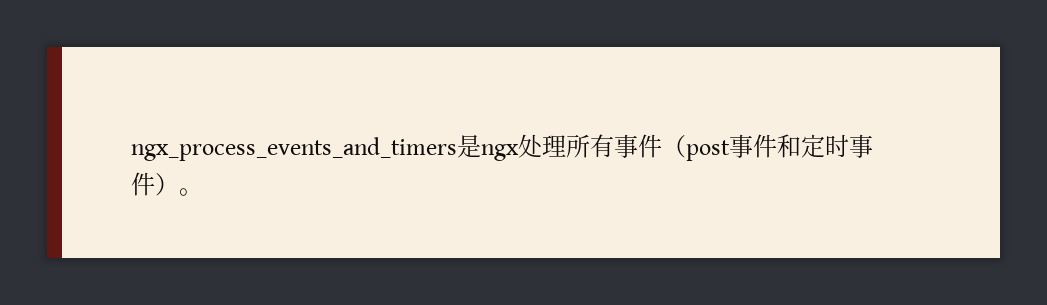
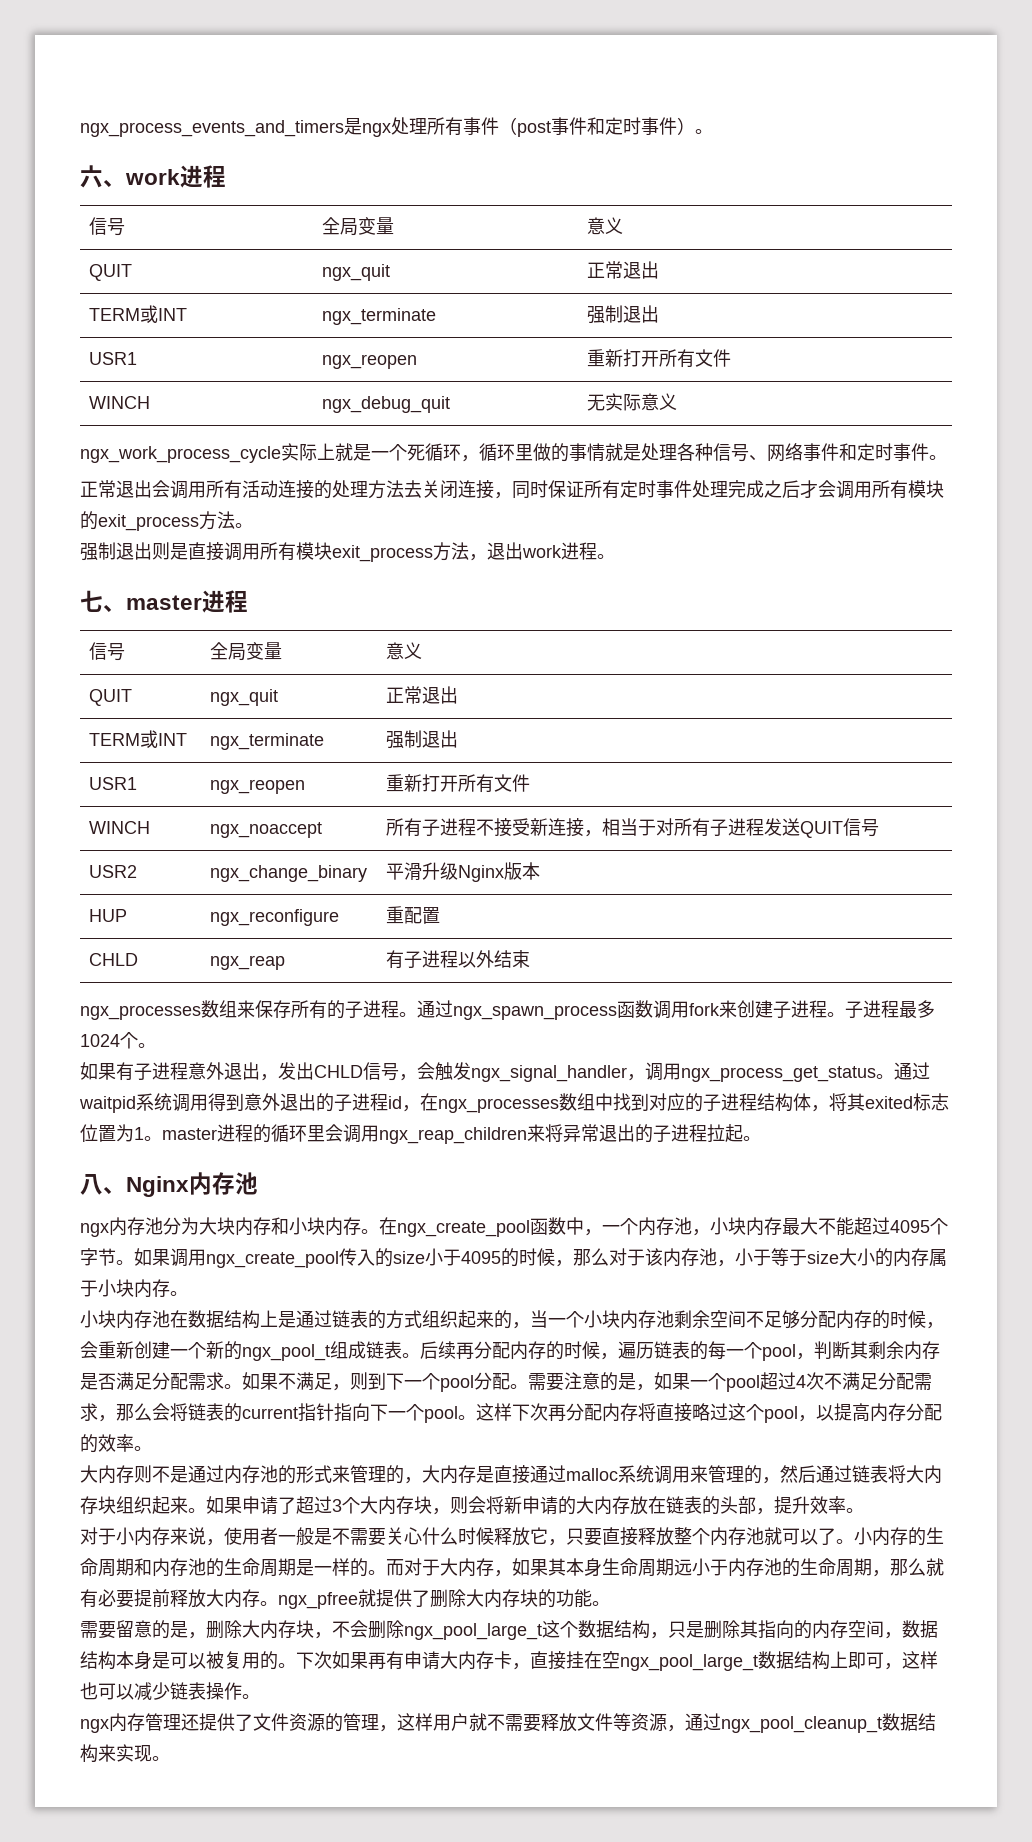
+ 六、work进程
+ 信号 | 全局变量 | 意义
+ QUIT | ngx_quit | 正常退出
+ TERM或INT | ngx_terminate | 强制退出
+ USR1 | ngx_reopen | 重新打开所有文件
+ WINCH | ngx_debug_quit | 无实际意义
+ ngx_work_process_cycle实际上就是一个死循环，循环里做的事情就是处理各种信号、网络事件和定时事件。
+ 正常退出会调用所有活动连接的处理方法去关闭连接，同时保证所有定时事件处理完成之后才会调用所有模块的exit_process方法。
+ 强制退出则是直接调用所有模块exit_process方法，退出work进程。
+ 七、master进程
+ 信号 | 全局变量 | 意义
+ QUIT | ngx_quit | 正常退出
+ TERM或INT | ngx_terminate | 强制退出
+ USR1 | ngx_reopen | 重新打开所有文件
+ WINCH | ngx_noaccept | 所有子进程不接受新连接，相当于对所有子进程发送QUIT信号
+ USR2 | ngx_change_binary | 平滑升级Nginx版本
+ HUP | ngx_reconfigure | 重配置
+ CHLD | ngx_reap | 有子进程以外结束
+ ngx_processes数组来保存所有的子进程。通过ngx_spawn_process函数调用fork来创建子进程。子进程最多1024个。
+ 如果有子进程意外退出，发出CHLD信号，会触发ngx_signal_handler，调用ngx_process_get_status。通过waitpid系统调用得到意外退出的子进程id，在ngx_processes数组中找到对应的子进程结构体，将其exited标志位置为1。master进程的循环里会调用ngx_reap_children来将异常退出的子进程拉起。
+ 八、Nginx内存池
+ ngx内存池分为大块内存和小块内存。在ngx_create_pool函数中，一个内存池，小块内存最大不能超过4095个字节。如果调用ngx_create_pool传入的size小于4095的时候，那么对于该内存池，小于等于size大小的内存属于小块内存。
+ 小块内存池在数据结构上是通过链表的方式组织起来的，当一个小块内存池剩余空间不足够分配内存的时候，会重新创建一个新的ngx_pool_t组成链表。后续再分配内存的时候，遍历链表的每一个pool，判断其剩余内存是否满足分配需求。如果不满足，则到下一个pool分配。需要注意的是，如果一个pool超过4次不满足分配需求，那么会将链表的current指针指向下一个pool。这样下次再分配内存将直接略过这个pool，以提高内存分配的效率。
+ 大内存则不是通过内存池的形式来管理的，大内存是直接通过malloc系统调用来管理的，然后通过链表将大内存块组织起来。如果申请了超过3个大内存块，则会将新申请的大内存放在链表的头部，提升效率。
+ 对于小内存来说，使用者一般是不需要关心什么时候释放它，只要直接释放整个内存池就可以了。小内存的生命周期和内存池的生命周期是一样的。而对于大内存，如果其本身生命周期远小于内存池的生命周期，那么就有必要提前释放大内存。ngx_pfree就提供了删除大内存块的功能。
+ 需要留意的是，删除大内存块，不会删除ngx_pool_large_t这个数据结构，只是删除其指向的内存空间，数据结构本身是可以被复用的。下次如果再有申请大内存卡，直接挂在空ngx_pool_large_t数据结构上即可，这样也可以减少链表操作。
+ ngx内存管理还提供了文件资源的管理，这样用户就不需要释放文件等资源，通过ngx_pool_cleanup_t数据结构来实现。

